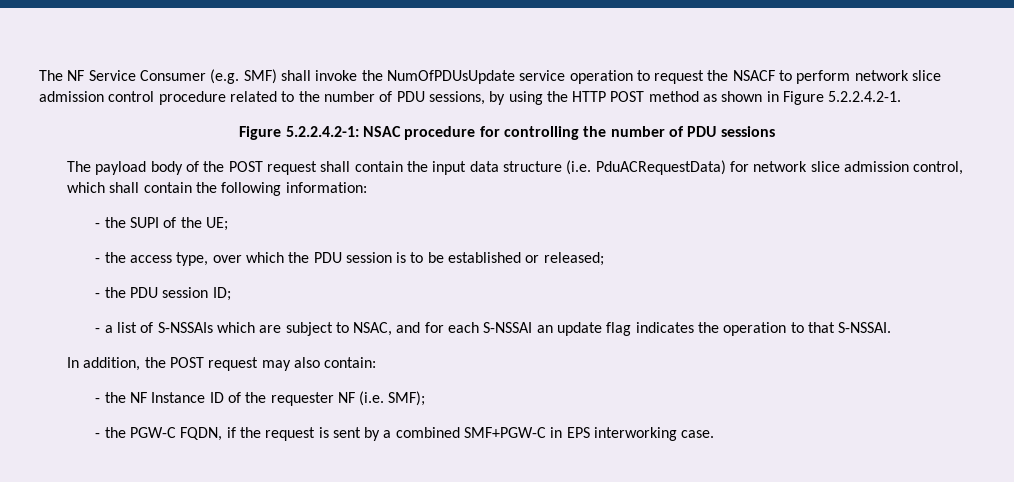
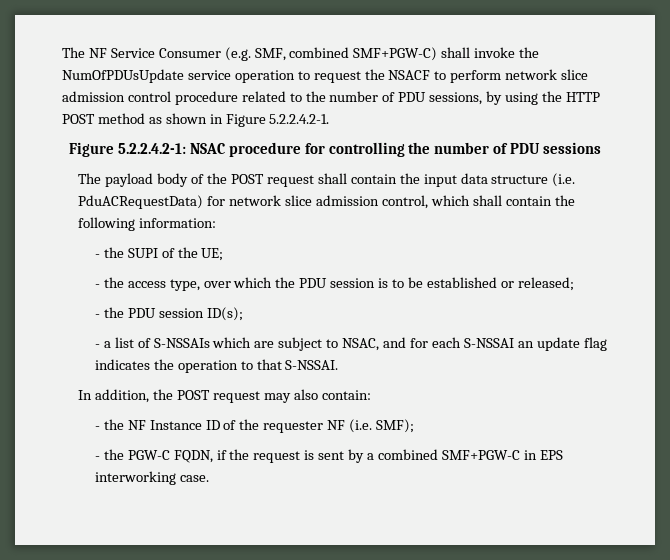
- The NF Service Consumer (e.g. SMF) shall invoke the NumOfPDUsUpdate service operation to request the NSACF to perform network slice admission control procedure related to the number of PDU sessions, by using the HTTP POST method as shown in Figure 5.2.2.4.2-1.
+ The NF Service Consumer (e.g. SMF, combined SMF+PGW-C) shall invoke the NumOfPDUsUpdate service operation to request the NSACF to perform network slice admission control procedure related to the number of PDU sessions, by using the HTTP POST method as shown in Figure 5.2.2.4.2-1.
- - the PDU session ID;
+ - the PDU session ID(s);

